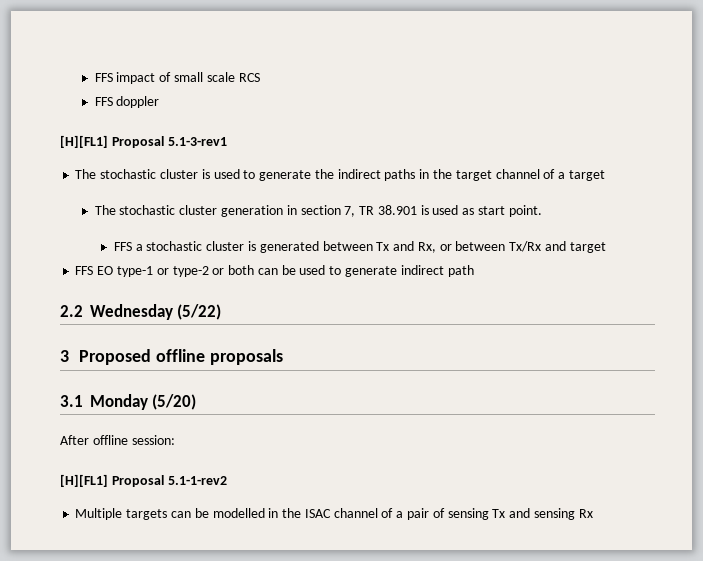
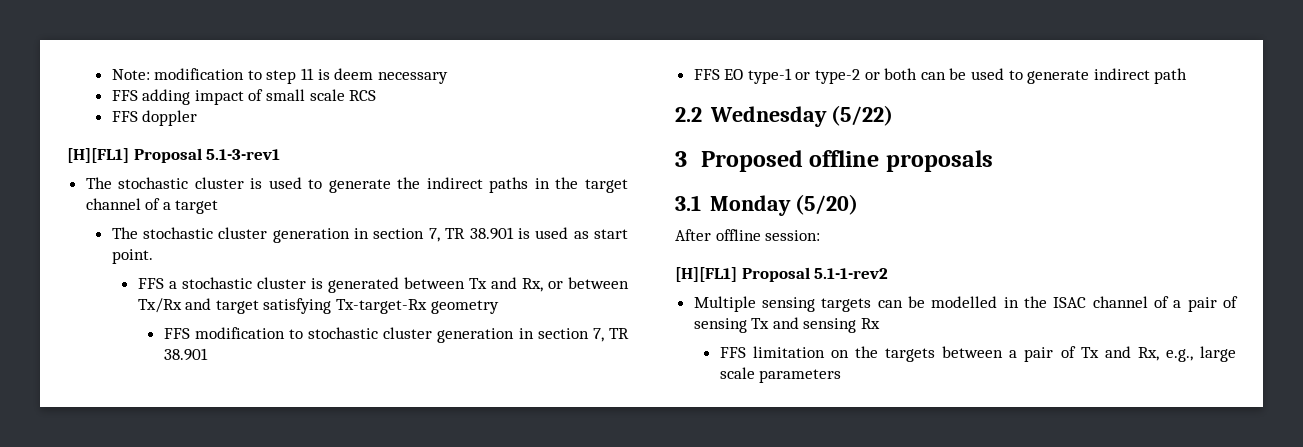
- FFS impact of small scale RCS
+ Note: modification to step 11 is deem necessary
+ FFS adding impact of small scale RCS
- FFS a stochastic cluster is generated between Tx and Rx, or between Tx/Rx and target
+ FFS a stochastic cluster is generated between Tx and Rx, or between Tx/Rx and target satisfying Tx-target-Rx geometry
+ FFS modification to stochastic cluster generation in section 7, TR 38.901
- Multiple targets can be modelled in the ISAC channel of a pair of sensing Tx and sensing Rx
+ Multiple sensing targets can be modelled in the ISAC channel of a pair of sensing Tx and sensing Rx
+ FFS limitation on the targets between a pair of Tx and Rx, e.g., large scale parameters

